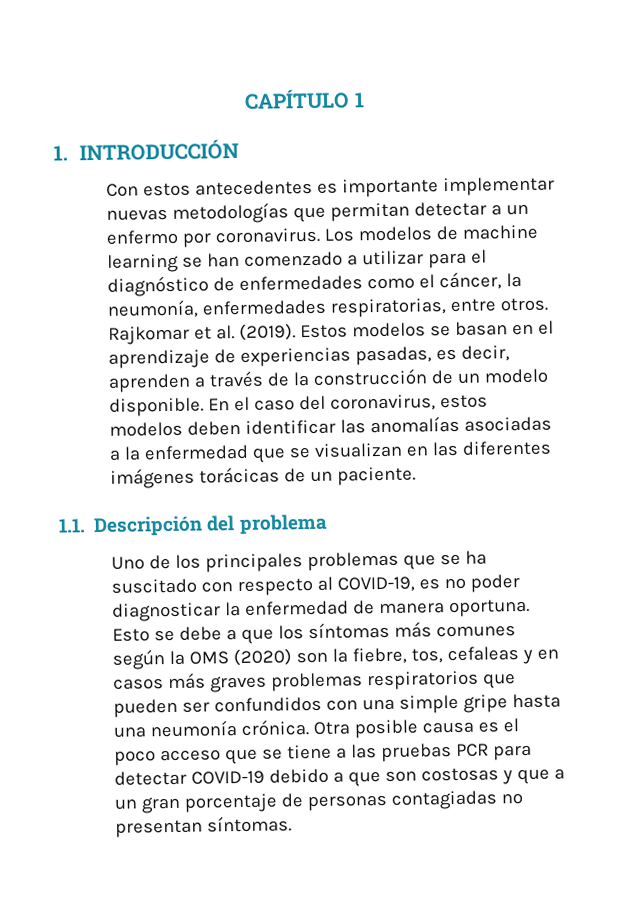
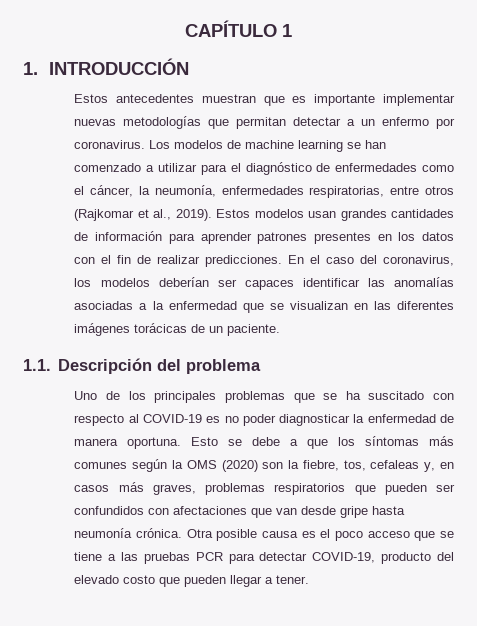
- Con estos antecedentes es importante implementar nuevas metodologías que permitan detectar a un enfermo por coronavirus.
+ Estos antecedentes muestran que es importante implementar nuevas metodologías que permitan detectar a un enfermo por coronavirus.
- Los modelos de machine learning se han comenzado a utilizar para el diagnóstico de enfermedades como el cáncer, la neumonía, enfermedades respiratorias, entre otros. Rajkomar et al. (2019). Estos modelos se basan en el aprendizaje de experiencias pasadas, es decir, aprenden a través de la construcción de un modelo disponible.
+ Los modelos de machine learning se han comenzado a utilizar para el diagnóstico de enfermedades como el cáncer, la neumonía, enfermedades respiratorias, entre otros (Rajkomar et al., 2019). Estos modelos usan grandes cantidades de información para aprender patrones presentes en los datos con el fin de realizar predicciones.
- En el caso del coronavirus, estos modelos deben identificar las anomalías asociadas a la enfermedad que se visualizan en las diferentes imágenes torácicas de un paciente.
+ En el caso del coronavirus, los modelos deberían ser capaces identificar las anomalías asociadas a la enfermedad que se visualizan en las diferentes imágenes torácicas de un paciente.
- Uno de los principales problemas que se ha suscitado con respecto al COVID-19, es no poder diagnosticar la enfermedad de manera oportuna.
+ Uno de los principales problemas que se ha suscitado con respecto al COVID-19 es no poder diagnosticar la enfermedad de manera oportuna.
- Esto se debe a que los síntomas más comunes según la OMS (2020) son la fiebre, tos, cefaleas y en casos más graves problemas respiratorios que pueden ser confundidos con una simple gripe hasta una neumonía crónica.
+ Esto se debe a que los síntomas más comunes según la OMS (2020) son la fiebre, tos, cefaleas y, en casos más graves, problemas respiratorios que pueden ser confundidos con afectaciones que van desde gripe hasta neumonía crónica.
- Otra posible causa es el poco acceso que se tiene a las pruebas PCR para detectar COVID-19 debido a que son costosas y que a un gran porcentaje de personas contagiadas no presentan síntomas.
+ Otra posible causa es el poco acceso que se tiene a las pruebas PCR para detectar COVID-19, producto del elevado costo que pueden llegar a tener.

